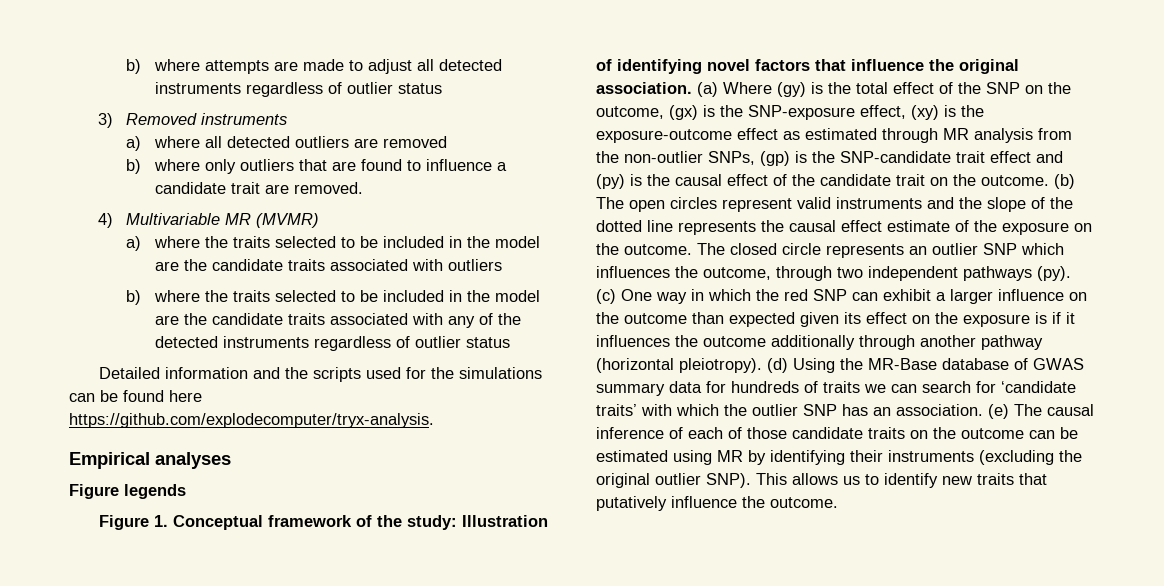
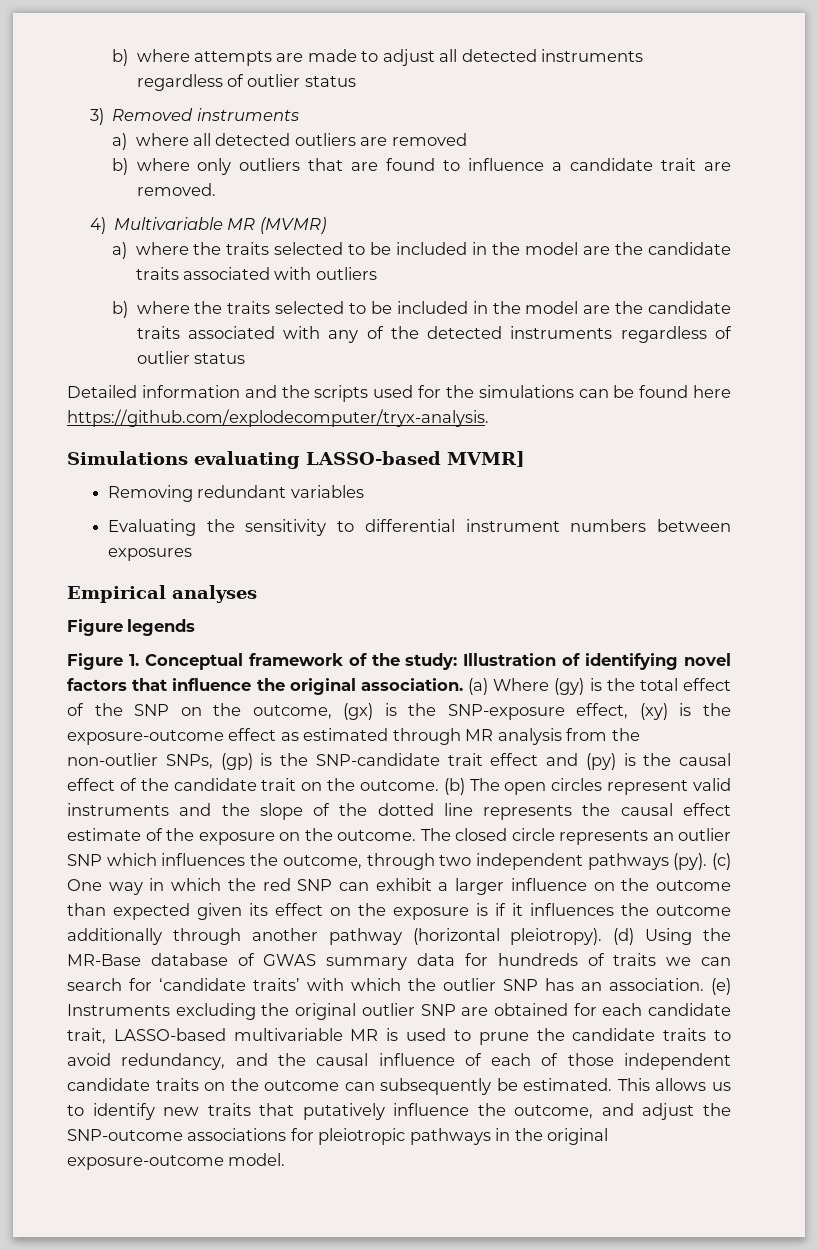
+ Simulations evaluating LASSO-based MVMR]
+ Removing redundant variables
+ Evaluating the sensitivity to differential instrument numbers between exposures
- (e) The causal inference of each of those candidate traits on the outcome can be estimated using MR by identifying their instruments (excluding the original outlier SNP).
+ (e) Instruments excluding the original outlier SNP are obtained for each candidate trait, LASSO-based multivariable MR is used to prune the candidate traits to avoid redundancy, and the causal influence of each of those independent candidate traits on the outcome can subsequently be estimated.
- This allows us to identify new traits that putatively influence the outcome.
+ This allows us to identify new traits that putatively influence the outcome, and adjust the SNP-outcome associations for pleiotropic pathways in the original exposure-outcome model.

